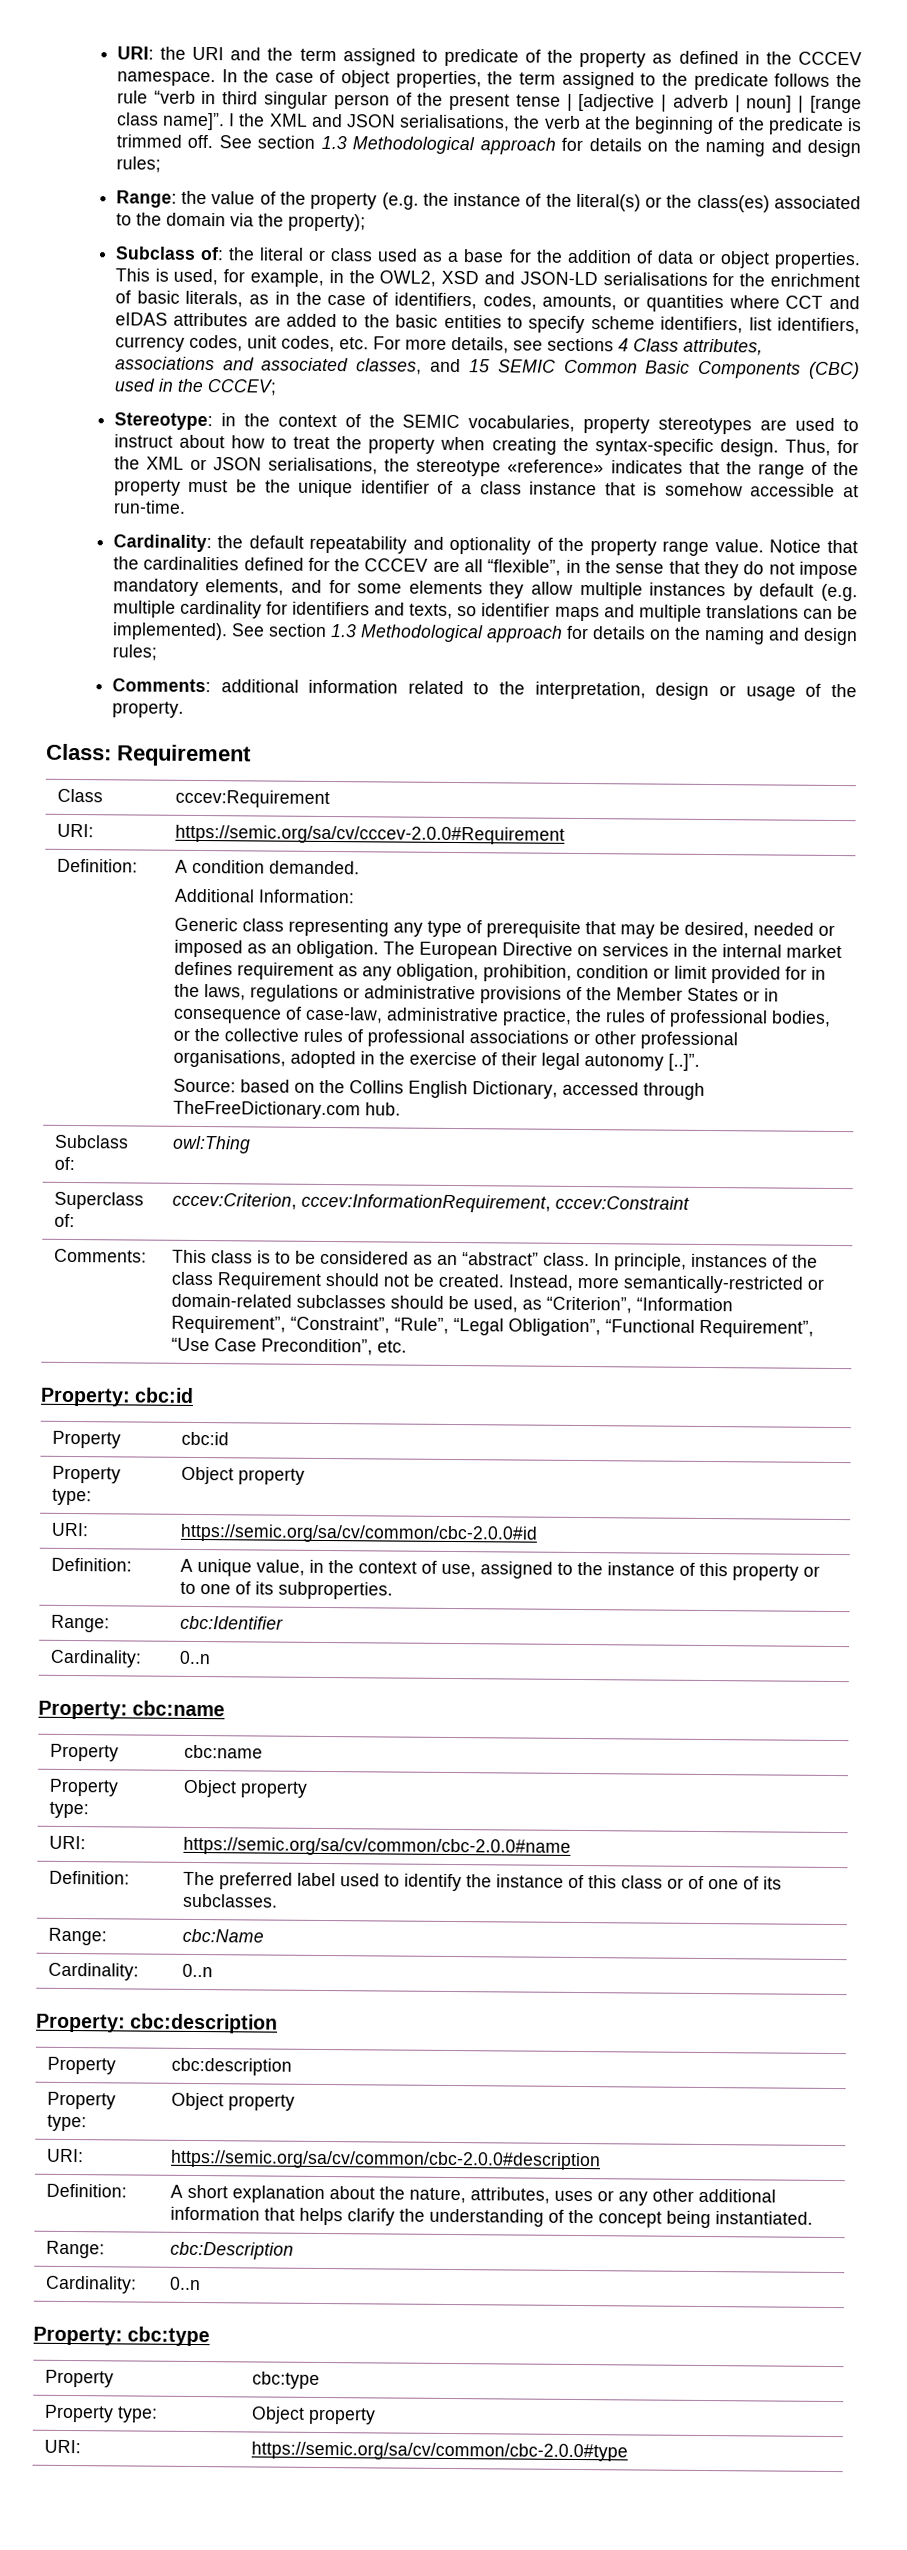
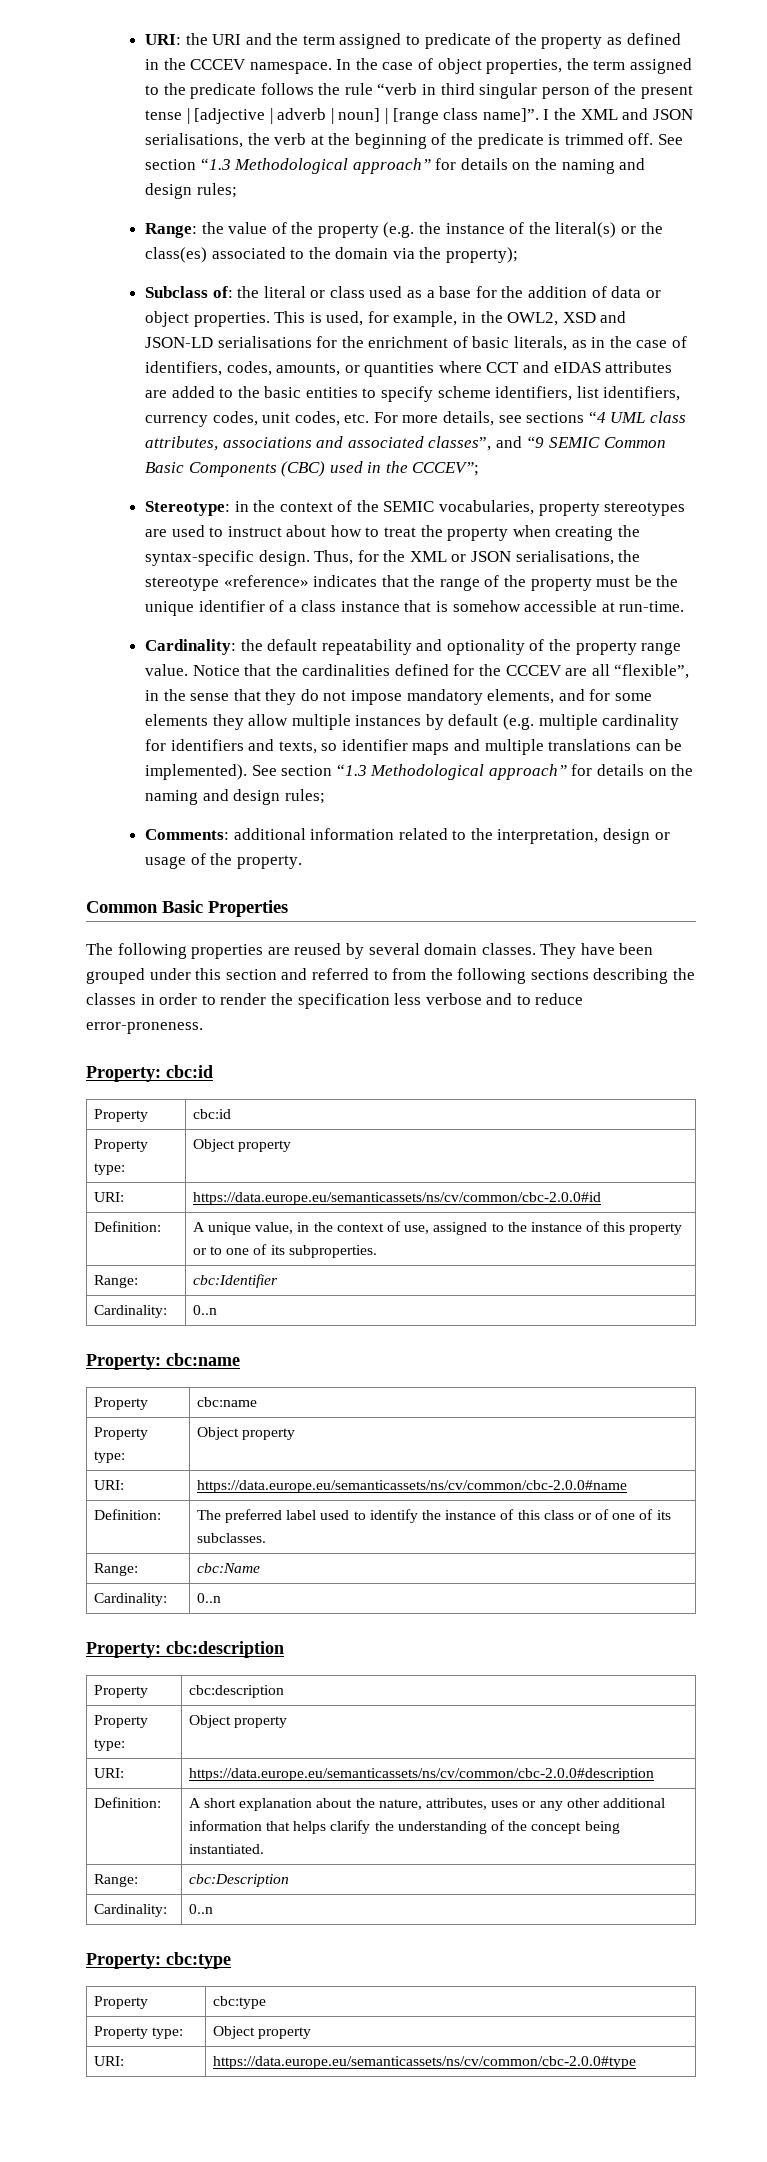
- I the XML and JSON serialisations, the verb at the beginning of the predicate is trimmed off. See section 1.3 Methodological approach for details on the naming and design rules;
+ I the XML and JSON serialisations, the verb at the beginning of the predicate is trimmed off. See section “1.3 Methodological approach” for details on the naming and design rules;
- This is used, for example, in the OWL2, XSD and JSON-LD serialisations for the enrichment of basic literals, as in the case of identifiers, codes, amounts, or quantities where CCT and eIDAS attributes are added to the basic entities to specify scheme identifiers, list identifiers, currency codes, unit codes, etc. For more details, see sections 4 Class attributes, associations and associated classes, and 15 SEMIC Common Basic Components (CBC) used in the CCCEV;
+ This is used, for example, in the OWL2, XSD and JSON-LD serialisations for the enrichment of basic literals, as in the case of identifiers, codes, amounts, or quantities where CCT and eIDAS attributes are added to the basic entities to specify scheme identifiers, list identifiers, currency codes, unit codes, etc. For more details, see sections “4 UML class attributes, associations and associated classes”, and “9 SEMIC Common Basic Components (CBC) used in the CCCEV”;
- Notice that the cardinalities defined for the CCCEV are all “flexible”, in the sense that they do not impose mandatory elements, and for some elements they allow multiple instances by default (e.g. multiple cardinality for identifiers and texts, so identifier maps and multiple translations can be implemented). See section 1.3 Methodological approach for details on the naming and design rules;
+ Notice that the cardinalities defined for the CCCEV are all “flexible”, in the sense that they do not impose mandatory elements, and for some elements they allow multiple instances by default (e.g. multiple cardinality for identifiers and texts, so identifier maps and multiple translations can be implemented). See section “1.3 Methodological approach” for details on the naming and design rules;
- Class: Requirement
- Class | cccev:Requirement
- URI: | https://semic.org/sa/cv/cccev-2.0.0#Requirement
- Definition: | A condition demanded.
- Additional Information:
- Generic class representing any type of prerequisite that may be desired, needed or imposed as an obligation. The European Directive on services in the internal market defines requirement as any obligation, prohibition, condition or limit provided for in the laws, regulations or administrative provisions of the Member States or in consequence of case-law, administrative practice, the rules of professional bodies, or the collective rules of professional associations or other professional organisations, adopted in the exercise of their legal autonomy [..]”.
- Source: based on the Collins English Dictionary, accessed through TheFreeDictionary.com hub.
- Subclass of: | owl:Thing
- Superclass of: | cccev:Criterion, cccev:InformationRequirement, cccev:Constraint
- Comments: | This class is to be considered as an “abstract” class. In principle, instances of the class Requirement should not be created. Instead, more semantically-restricted or domain-related subclasses should be used, as “Criterion”, “Information Requirement”, “Constraint”, “Rule”, “Legal Obligation”, “Functional Requirement”, “Use Case Precondition”, etc.
+ Common Basic Properties
+ The following properties are reused by several domain classes. They have been grouped under this section and referred to from the following sections describing the classes in order to render the specification less verbose and to reduce error-proneness.
- URI: | https://semic.org/sa/cv/common/cbc-2.0.0#id
+ URI: | https://data.europe.eu/semanticassets/ns/cv/common/cbc-2.0.0#id
- URI: | https://semic.org/sa/cv/common/cbc-2.0.0#name
+ URI: | https://data.europe.eu/semanticassets/ns/cv/common/cbc-2.0.0#name
- URI: | https://semic.org/sa/cv/common/cbc-2.0.0#description
+ URI: | https://data.europe.eu/semanticassets/ns/cv/common/cbc-2.0.0#description
- URI: | https://semic.org/sa/cv/common/cbc-2.0.0#type
+ URI: | https://data.europe.eu/semanticassets/ns/cv/common/cbc-2.0.0#type

